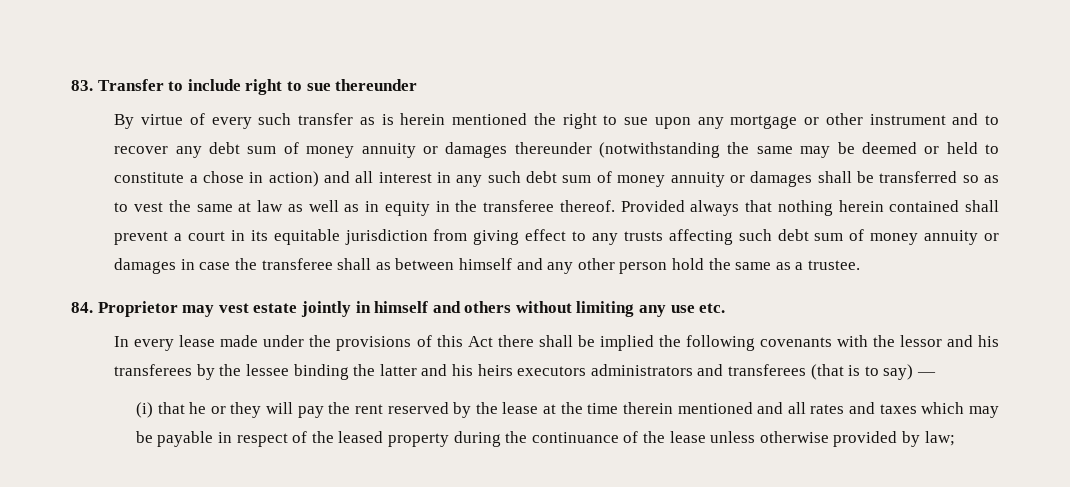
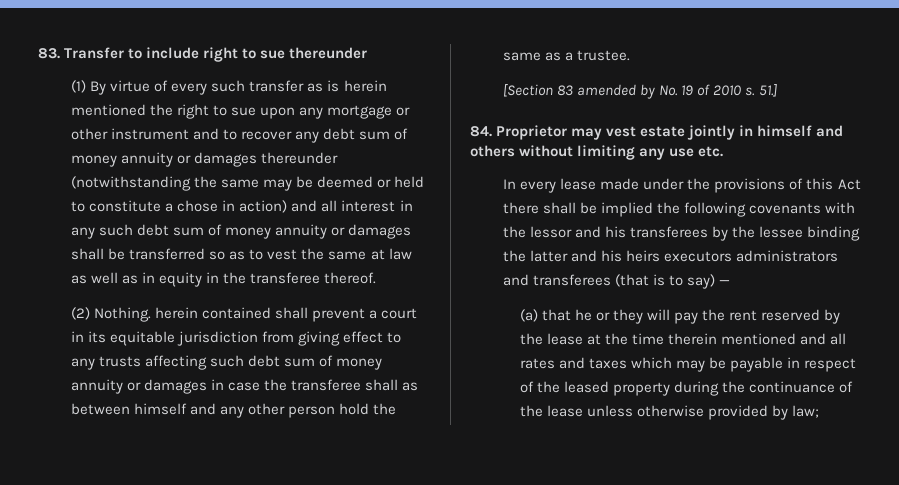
- By virtue of every such transfer as is herein mentioned the right to sue upon any mortgage or other instrument and to recover any debt sum of money annuity or damages thereunder (notwithstanding the same may be deemed or held to constitute a chose in action) and all interest in any such debt sum of money annuity or damages shall be transferred so as to vest the same at law as well as in equity in the transferee thereof. Provided always that nothing herein contained shall prevent a court in its equitable jurisdiction from giving effect to any trusts affecting such debt sum of money annuity or damages in case the transferee shall as between himself and any other person hold the same as a trustee.
+ (1) By virtue of every such transfer as is herein mentioned the right to sue upon any mortgage or other instrument and to recover any debt sum of money annuity or damages thereunder (notwithstanding the same may be deemed or held to constitute a chose in action) and all interest in any such debt sum of money annuity or damages shall be transferred so as to vest the same at law as well as in equity in the transferee thereof.
+ (2) Nothing. herein contained shall prevent a court in its equitable jurisdiction from giving effect to any trusts affecting such debt sum of money annuity or damages in case the transferee shall as between himself and any other person hold the same as a trustee.
+ [Section 83 amended by No. 19 of 2010 s. 51.]
- (i) that he or they will pay the rent reserved by the lease at the time therein mentioned and all rates and taxes which may be payable in respect of the leased property during the continuance of the lease unless otherwise provided by law;
+ (a) that he or they will pay the rent reserved by the lease at the time therein mentioned and all rates and taxes which may be payable in respect of the leased property during the continuance of the lease unless otherwise provided by law;

